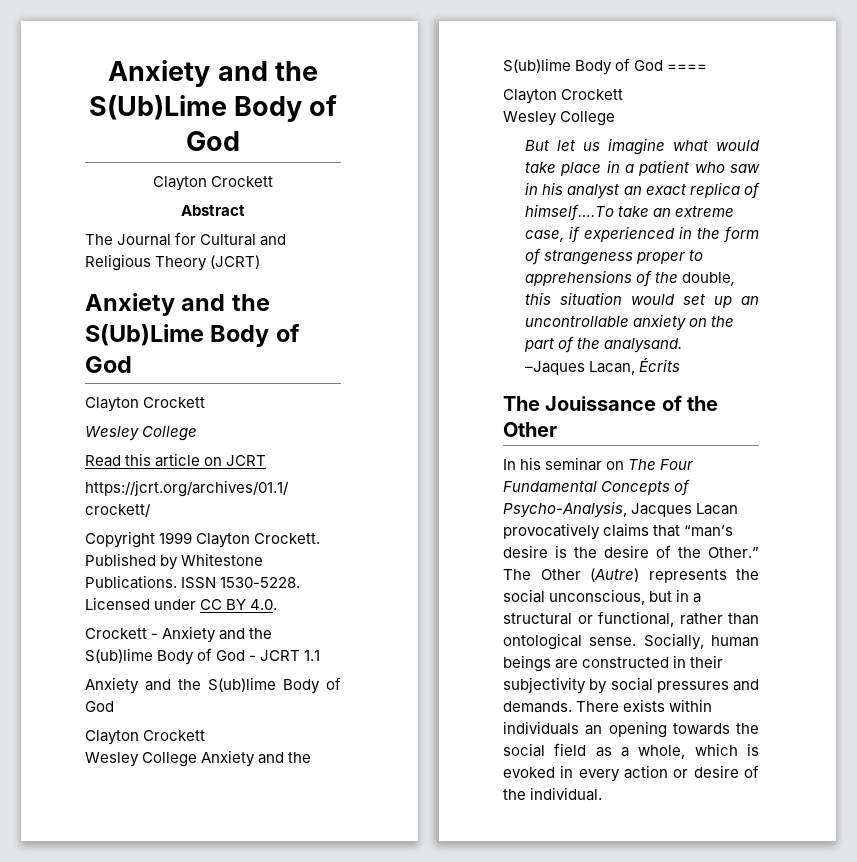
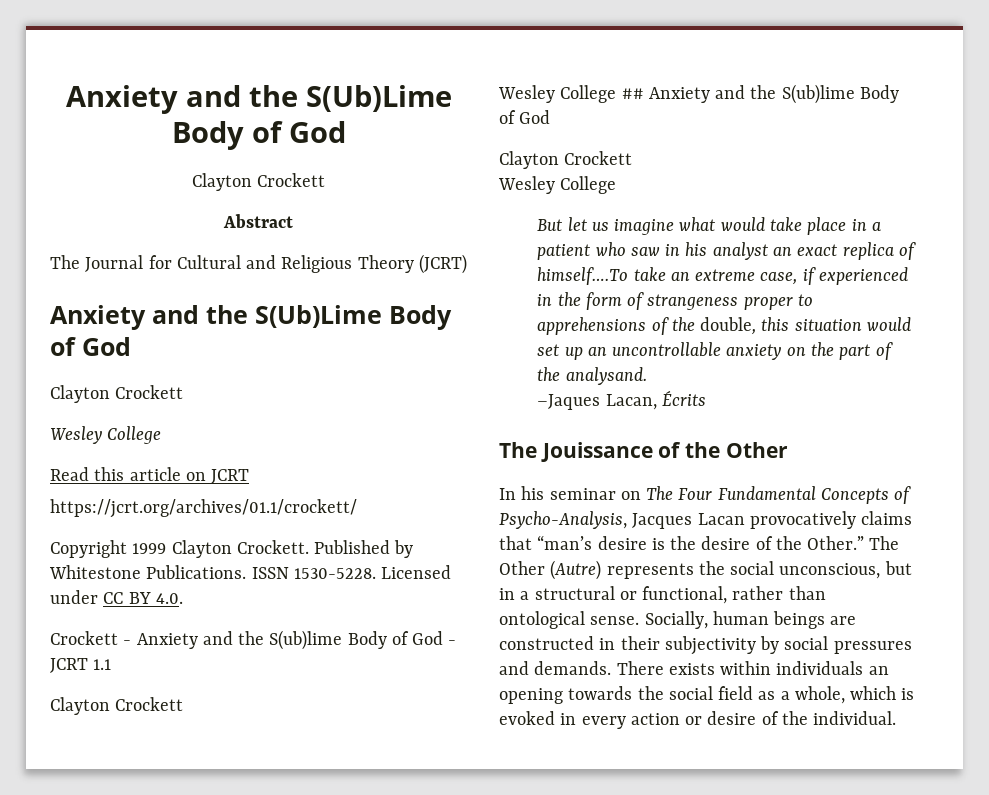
  Crockett - Anxiety and the S(ub)lime Body of God - JCRT 1.1
- Anxiety and the S(ub)lime Body of God
+ Clayton Crockett
+ Wesley College ## Anxiety and the S(ub)lime Body of God
- Wesley College Anxiety and the S(ub)lime Body of God ====
- Clayton Crockett

